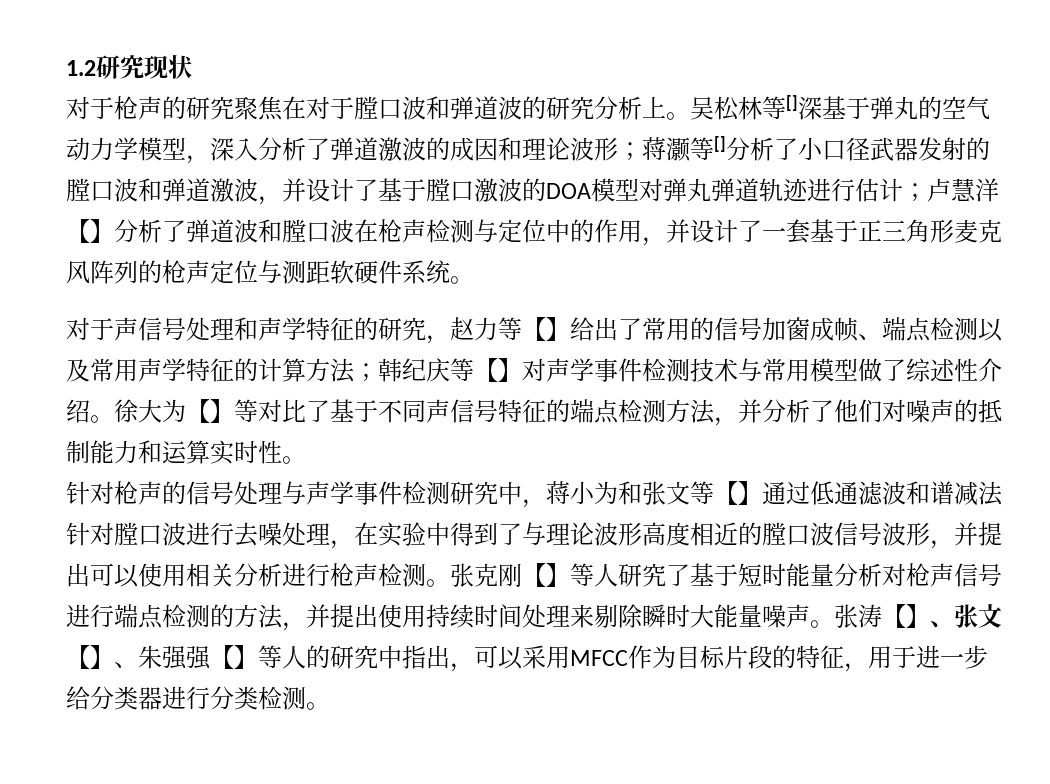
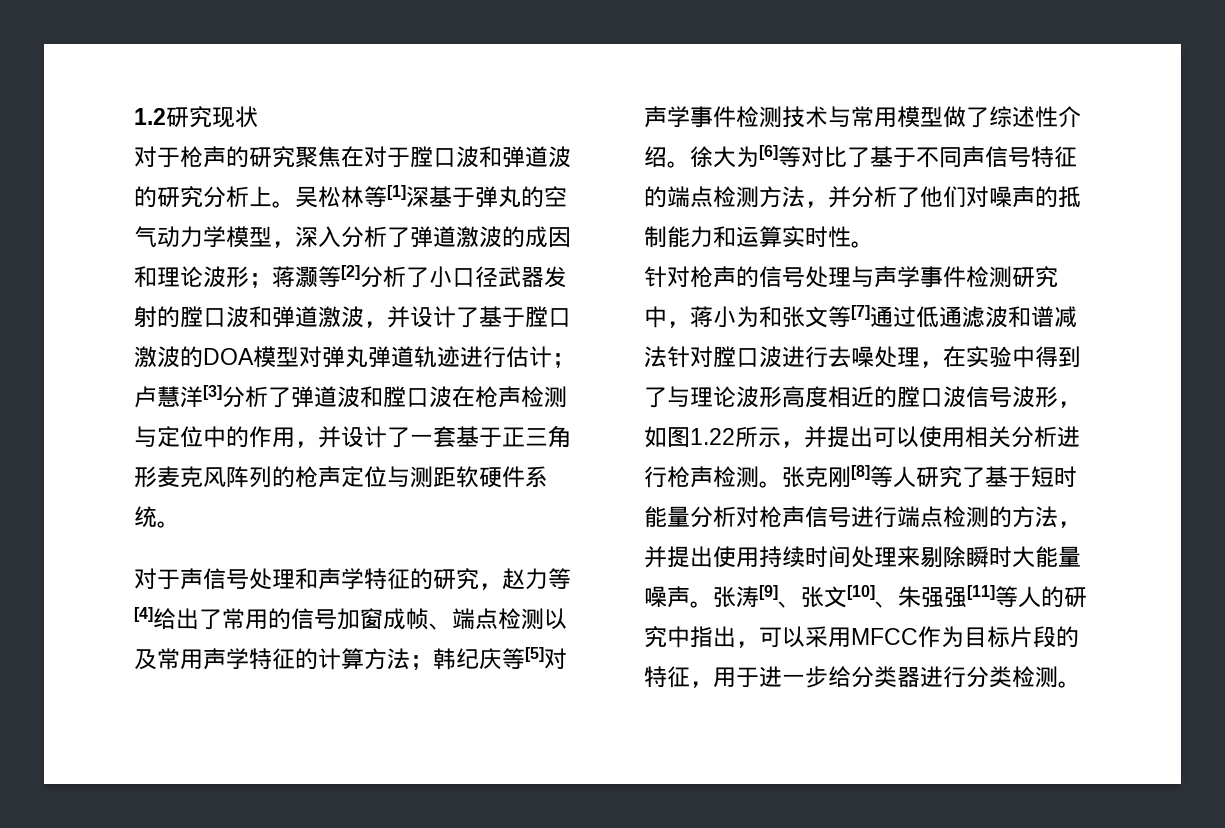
- 吴松林等[]深基于弹丸的空气动力学模型，深入分析了弹道激波的成因和理论波形；
+ 吴松林等[1]深基于弹丸的空气动力学模型，深入分析了弹道激波的成因和理论波形；
- 蒋灏等[]分析了小口径武器发射的膛口波和弹道激波，并设计了基于膛口激波的DOA模型对弹丸弹道轨迹进行估计；
+ 蒋灏等[2]分析了小口径武器发射的膛口波和弹道激波，并设计了基于膛口激波的DOA模型对弹丸弹道轨迹进行估计；
- 卢慧洋【】分析了弹道波和膛口波在枪声检测与定位中的作用，并设计了一套基于正三角形麦克风阵列的枪声定位与测距软硬件系统。
+ 卢慧洋[3]分析了弹道波和膛口波在枪声检测与定位中的作用，并设计了一套基于正三角形麦克风阵列的枪声定位与测距软硬件系统。
- 对于声信号处理和声学特征的研究，赵力等【】给出了常用的信号加窗成帧、端点检测以及常用声学特征的计算方法；韩纪庆等【】对声学事件检测技术与常用模型做了综述性介绍。
+ 对于声信号处理和声学特征的研究，赵力等[4]给出了常用的信号加窗成帧、端点检测以及常用声学特征的计算方法；韩纪庆等[5]对声学事件检测技术与常用模型做了综述性介绍。
- 徐大为【】等对比了基于不同声信号特征的端点检测方法，并分析了他们对噪声的抵制能力和运算实时性。
+ 徐大为[6]等对比了基于不同声信号特征的端点检测方法，并分析了他们对噪声的抵制能力和运算实时性。
- 针对枪声的信号处理与声学事件检测研究中，蒋小为和张文等【】通过低通滤波和谱减法针对膛口波进行去噪处理，在实验中得到了与理论波形高度相近的膛口波信号波形，并提出可以使用相关分析进行枪声检测。
+ 针对枪声的信号处理与声学事件检测研究中，蒋小为和张文等[7]通过低通滤波和谱减法针对膛口波进行去噪处理，在实验中得到了与理论波形高度相近的膛口波信号波形，如图1.22所示，并提出可以使用相关分析进行枪声检测。
- 张克刚【】等人研究了基于短时能量分析对枪声信号进行端点检测的方法，并提出使用持续时间处理来剔除瞬时大能量噪声。
+ 张克刚[8]等人研究了基于短时能量分析对枪声信号进行端点检测的方法，并提出使用持续时间处理来剔除瞬时大能量噪声。
- 张涛【】、张文【】、朱强强【】等人的研究中指出，可以采用MFCC作为目标片段的特征，用于进一步给分类器进行分类检测。
+ 张涛[9]、张文[10]、朱强强[11]等人的研究中指出，可以采用MFCC作为目标片段的特征，用于进一步给分类器进行分类检测。

